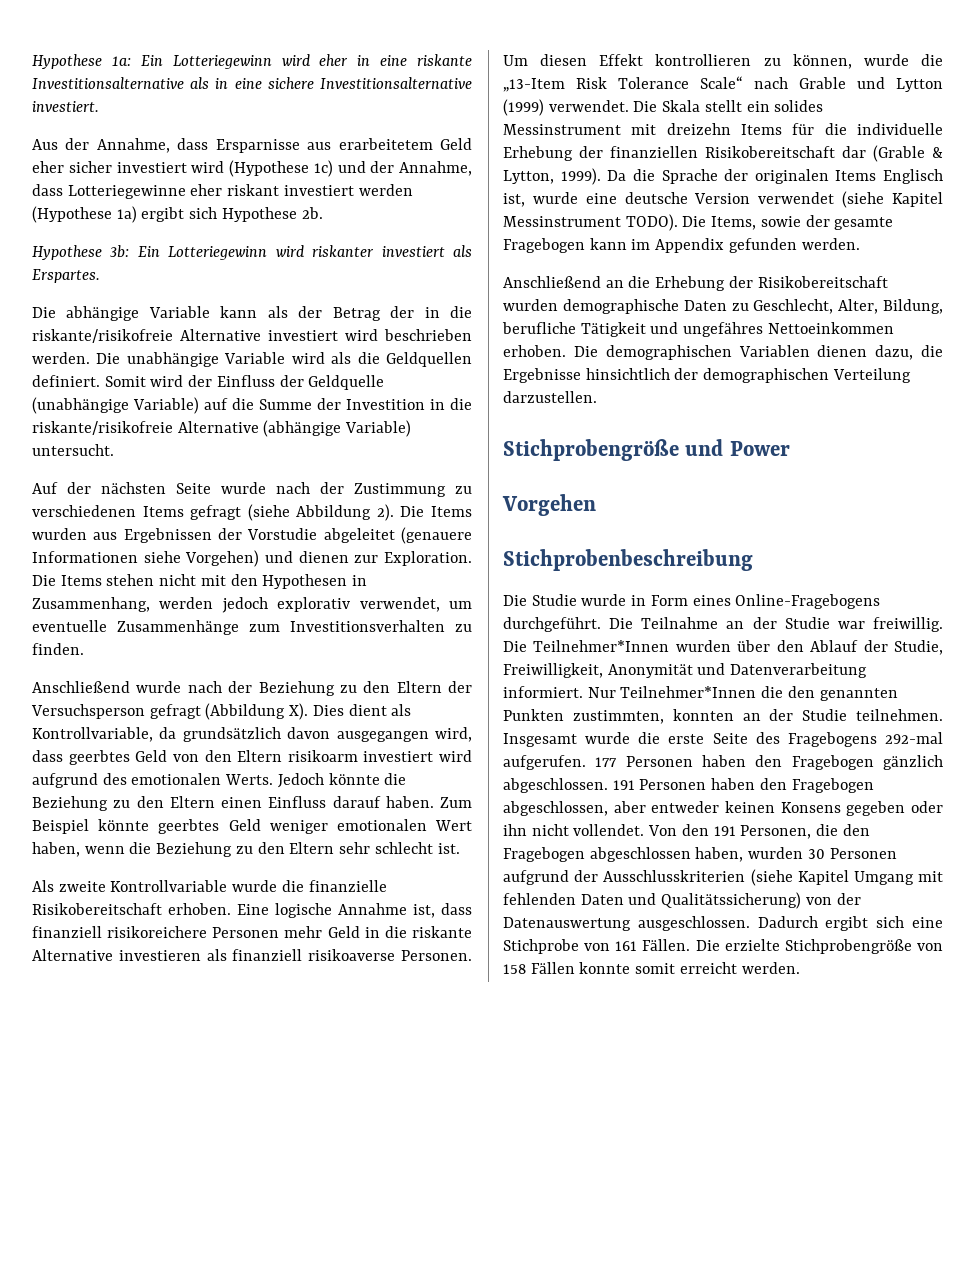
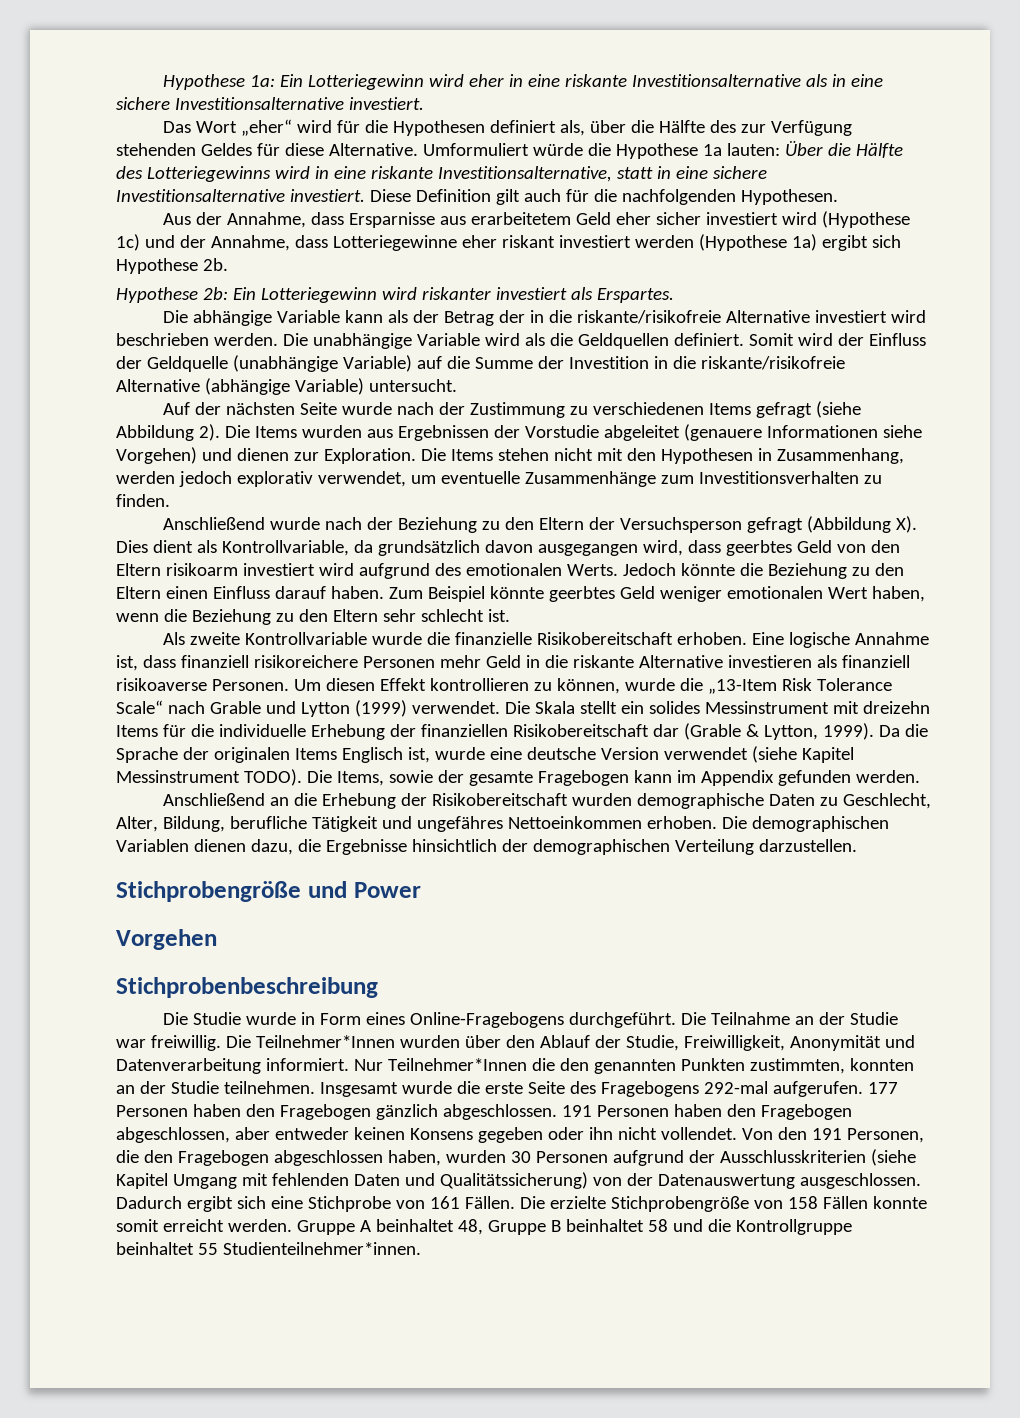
+ Das Wort „eher“ wird für die Hypothesen definiert als, über die Hälfte des zur Verfügung stehenden Geldes für diese Alternative. Umformuliert würde die Hypothese 1a lauten: Über die Hälfte des Lotteriegewinns wird in eine riskante Investitionsalternative, statt in eine sichere Investitionsalternative investiert. Diese Definition gilt auch für die nachfolgenden Hypothesen.
- Hypothese 3b: Ein Lotteriegewinn wird riskanter investiert als Erspartes.
+ Hypothese 2b: Ein Lotteriegewinn wird riskanter investiert als Erspartes.
+ Gruppe A beinhaltet 48, Gruppe B beinhaltet 58 und die Kontrollgruppe beinhaltet 55 Studienteilnehmer*innen.

